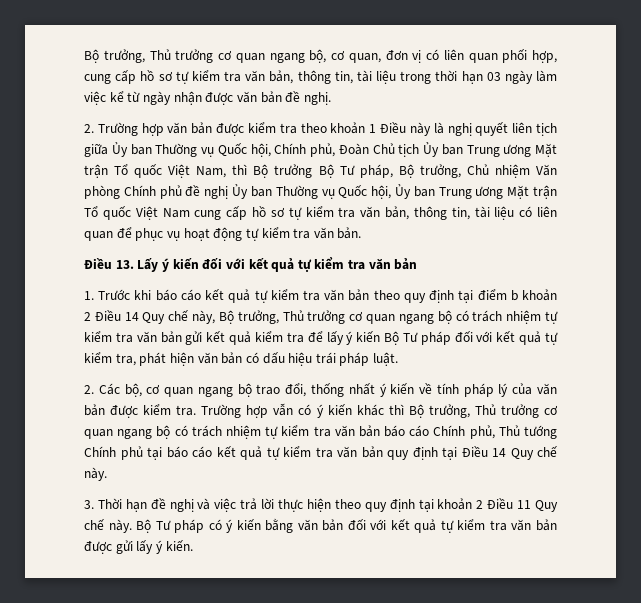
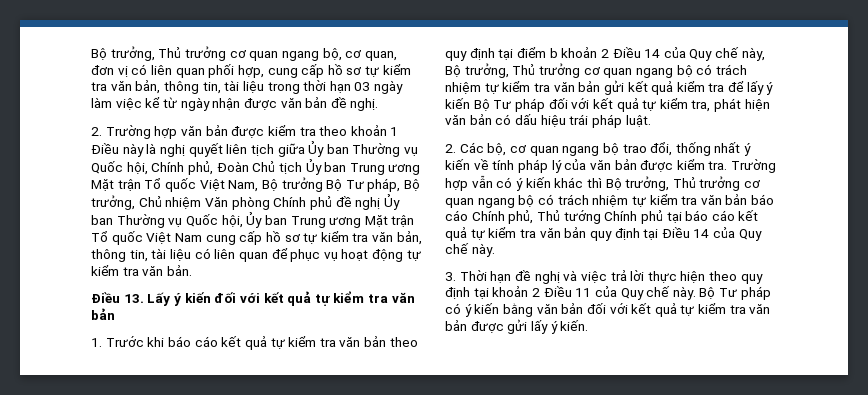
- 2. Trường hợp văn bản được kiểm tra theo khoản 1 Điều này là nghị quyết liên tịch giữa Ủy ban Thường vụ Quốc hội, Chính phủ, Đoàn Chủ tịch Ủy ban Trung ương Mặt trận Tổ quốc Việt Nam, thì Bộ trưởng Bộ Tư pháp, Bộ trưởng, Chủ nhiệm Văn phòng Chính phủ đề nghị Ủy ban Thường vụ Quốc hội, Ủy ban Trung ương Mặt trận Tổ quốc Việt Nam cung cấp hồ sơ tự kiểm tra văn bản, thông tin, tài liệu có liên quan để phục vụ hoạt động tự kiểm tra văn bản.
+ 2. Trường hợp văn bản được kiểm tra theo khoản 1 Điều này là nghị quyết liên tịch giữa Ủy ban Thường vụ Quốc hội, Chính phủ, Đoàn Chủ tịch Ủy ban Trung ương Mặt trận Tổ quốc Việt Nam, Bộ trưởng Bộ Tư pháp, Bộ trưởng, Chủ nhiệm Văn phòng Chính phủ đề nghị Ủy ban Thường vụ Quốc hội, Ủy ban Trung ương Mặt trận Tổ quốc Việt Nam cung cấp hồ sơ tự kiểm tra văn bản, thông tin, tài liệu có liên quan để phục vụ hoạt động tự kiểm tra văn bản.
- 1. Trước khi báo cáo kết quả tự kiểm tra văn bản theo quy định tại điểm b khoản 2 Điều 14 Quy chế này, Bộ trưởng, Thủ trưởng cơ quan ngang bộ có trách nhiệm tự kiểm tra văn bản gửi kết quả kiểm tra để lấy ý kiến Bộ Tư pháp đối với kết quả tự kiểm tra, phát hiện văn bản có dấu hiệu trái pháp luật.
+ 1. Trước khi báo cáo kết quả tự kiểm tra văn bản theo quy định tại điểm b khoản 2 Điều 14 của Quy chế này, Bộ trưởng, Thủ trưởng cơ quan ngang bộ có trách nhiệm tự kiểm tra văn bản gửi kết quả kiểm tra để lấy ý kiến Bộ Tư pháp đối với kết quả tự kiểm tra, phát hiện văn bản có dấu hiệu trái pháp luật.
- Trường hợp vẫn có ý kiến khác thì Bộ trưởng, Thủ trưởng cơ quan ngang bộ có trách nhiệm tự kiểm tra văn bản báo cáo Chính phủ, Thủ tướng Chính phủ tại báo cáo kết quả tự kiểm tra văn bản quy định tại Điều 14 Quy chế này.
+ Trường hợp vẫn có ý kiến khác thì Bộ trưởng, Thủ trưởng cơ quan ngang bộ có trách nhiệm tự kiểm tra văn bản báo cáo Chính phủ, Thủ tướng Chính phủ tại báo cáo kết quả tự kiểm tra văn bản quy định tại Điều 14 của Quy chế này.
- 3. Thời hạn đề nghị và việc trả lời thực hiện theo quy định tại khoản 2 Điều 11 Quy chế này.
+ 3. Thời hạn đề nghị và việc trả lời thực hiện theo quy định tại khoản 2 Điều 11 của Quy chế này.

